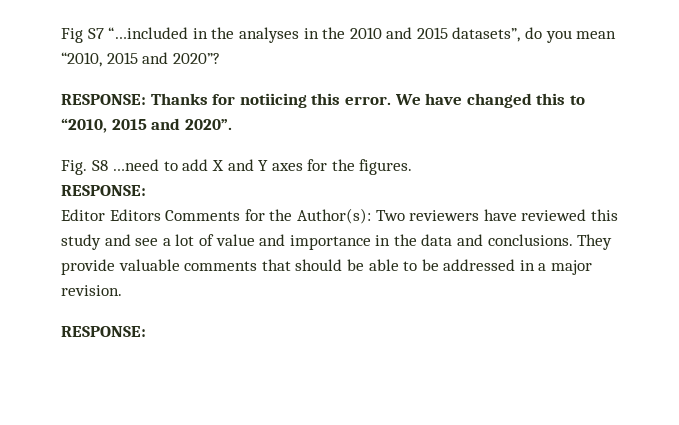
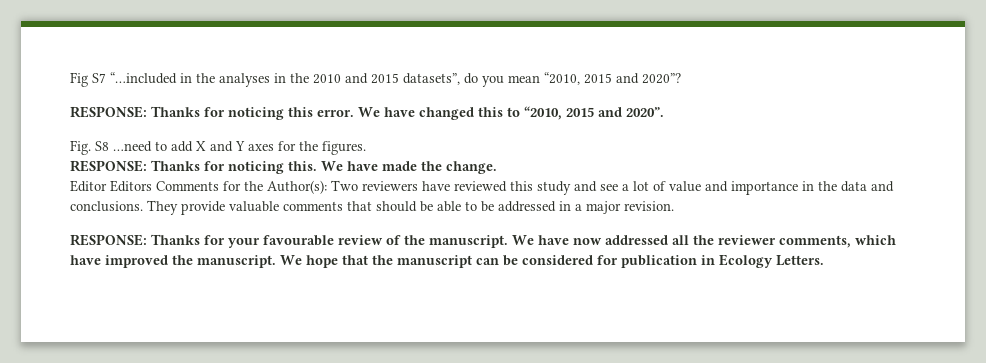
- RESPONSE: Thanks for notiicing this error.
+ RESPONSE: Thanks for noticing this error.
  Fig. S8 …need to add X and Y axes for the figures.
- RESPONSE:
+ RESPONSE: Thanks for noticing this. We have made the change.
  They provide valuable comments that should be able to be addressed in a major revision.
- RESPONSE:
+ RESPONSE: Thanks for your favourable review of the manuscript. We have now addressed all the reviewer comments, which have improved the manuscript. We hope that the manuscript can be considered for publication in Ecology Letters.

